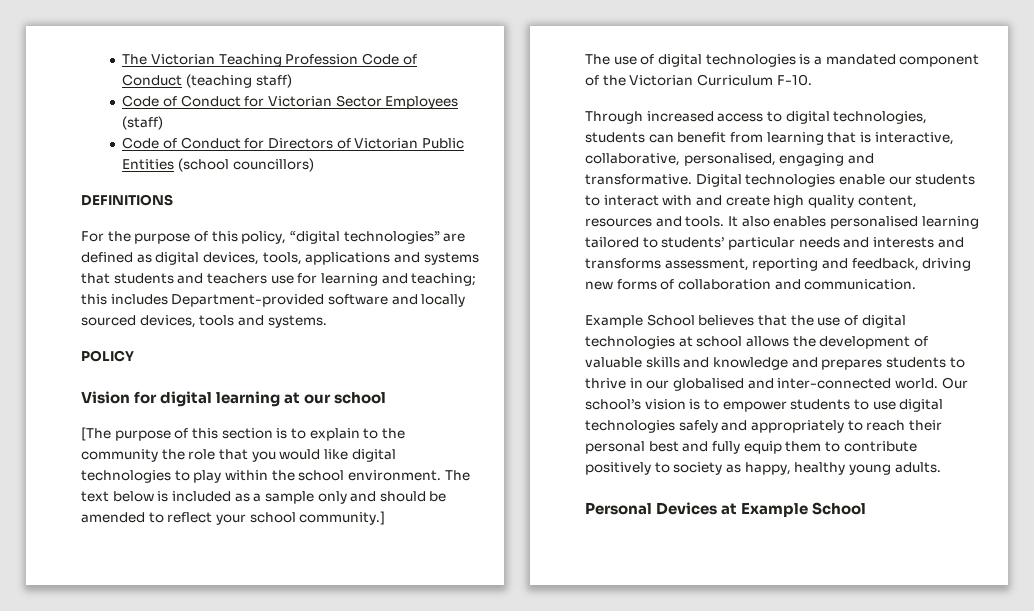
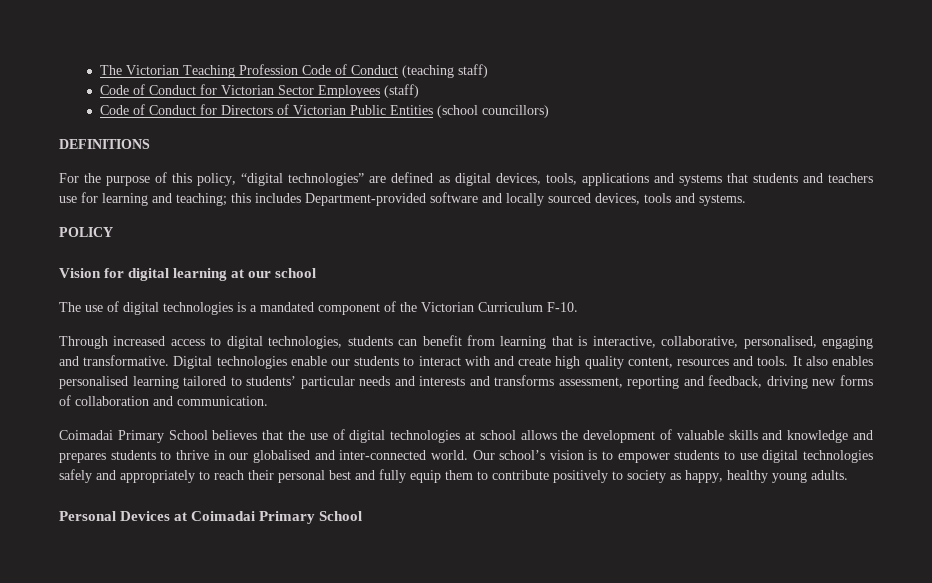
- [The purpose of this section is to explain to the community the role that you would like digital technologies to play within the school environment. The text below is included as a sample only and should be amended to reflect your school community.]
- Example School believes that the use of digital technologies at school allows the development of valuable skills and knowledge and prepares students to thrive in our globalised and inter-connected world.
+ Coimadai Primary School believes that the use of digital technologies at school allows the development of valuable skills and knowledge and prepares students to thrive in our globalised and inter-connected world.
- Personal Devices at Example School
+ Personal Devices at Coimadai Primary School

